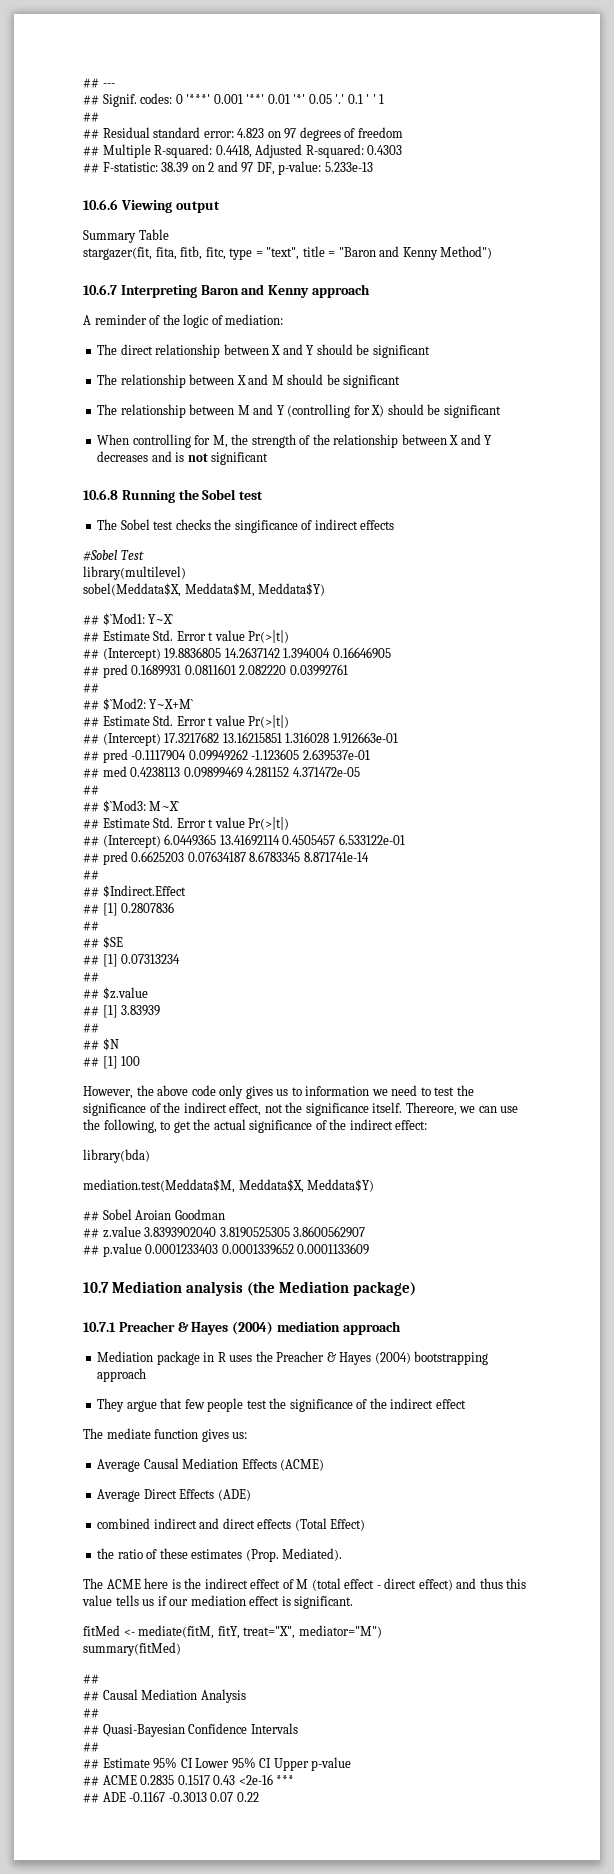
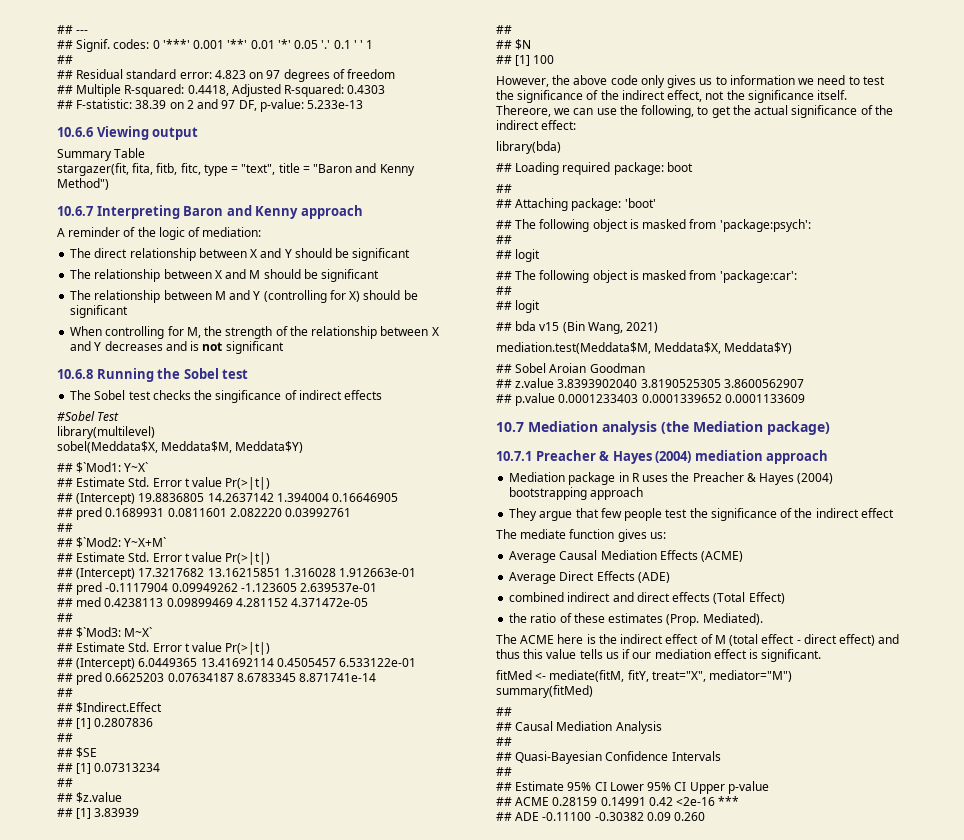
+ ## Loading required package: boot
+ ##
+ ## Attaching package: 'boot'
+ ## The following object is masked from 'package:psych':
+ ##
+ ## logit
+ ## The following object is masked from 'package:car':
+ ##
+ ## logit
+ ## bda v15 (Bin Wang, 2021)
- ## ACME 0.2835 0.1517 0.43 <2e-16 ***
+ ## ACME 0.28159 0.14991 0.42 <2e-16 ***
- ## ADE -0.1167 -0.3013 0.07 0.22
+ ## ADE -0.11100 -0.30382 0.09 0.260

